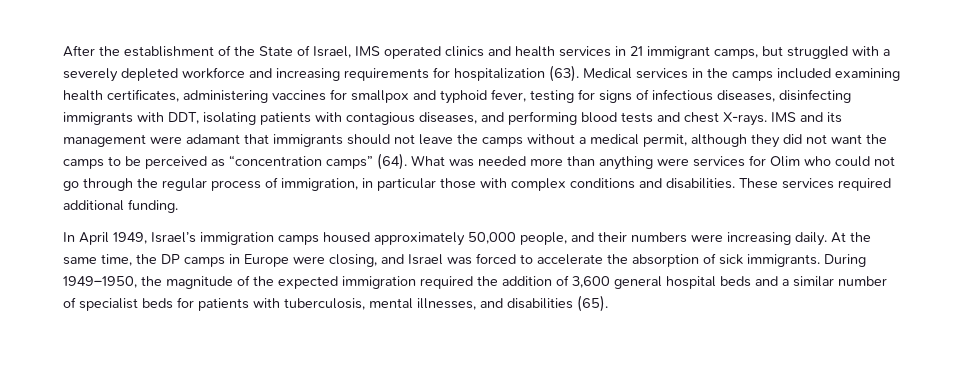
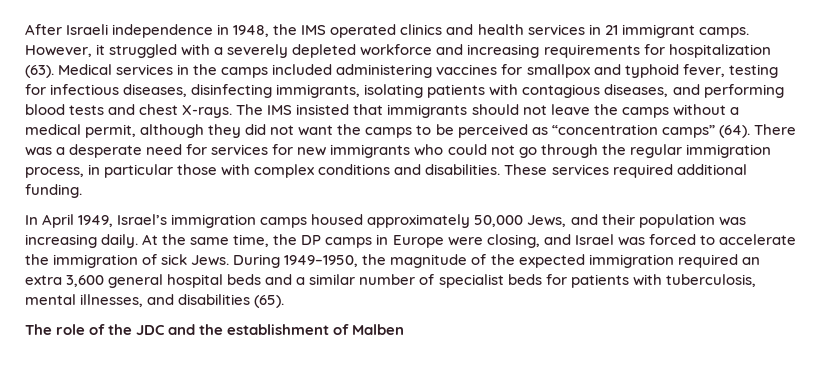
- After the establishment of the State of Israel, IMS operated clinics and health services in 21 immigrant camps, but struggled with a severely depleted workforce and increasing requirements for hospitalization (63).
+ After Israeli independence in 1948, the IMS operated clinics and health services in 21 immigrant camps. However, it struggled with a severely depleted workforce and increasing requirements for hospitalization (63).
- Medical services in the camps included examining health certificates, administering vaccines for smallpox and typhoid fever, testing for signs of infectious diseases, disinfecting immigrants with DDT, isolating patients with contagious diseases, and performing blood tests and chest X-rays.
+ Medical services in the camps included administering vaccines for smallpox and typhoid fever, testing for infectious diseases, disinfecting immigrants, isolating patients with contagious diseases, and performing blood tests and chest X-rays.
- IMS and its management were adamant that immigrants should not leave the camps without a medical permit, although they did not want the camps to be perceived as “concentration camps” (64).
+ The IMS insisted that immigrants should not leave the camps without a medical permit, although they did not want the camps to be perceived as “concentration camps” (64).
- What was needed more than anything were services for Olim who could not go through the regular process of immigration, in particular those with complex conditions and disabilities.
+ There was a desperate need for services for new immigrants who could not go through the regular immigration process, in particular those with complex conditions and disabilities.
- In April 1949, Israel’s immigration camps housed approximately 50,000 people, and their numbers were increasing daily.
+ In April 1949, Israel’s immigration camps housed approximately 50,000 Jews, and their population was increasing daily.
- At the same time, the DP camps in Europe were closing, and Israel was forced to accelerate the absorption of sick immigrants.
+ At the same time, the DP camps in Europe were closing, and Israel was forced to accelerate the immigration of sick Jews.
- During 1949–1950, the magnitude of the expected immigration required the addition of 3,600 general hospital beds and a similar number of specialist beds for patients with tuberculosis, mental illnesses, and disabilities (65).
+ During 1949–1950, the magnitude of the expected immigration required an extra 3,600 general hospital beds and a similar number of specialist beds for patients with tuberculosis, mental illnesses, and disabilities (65).
+ The role of the JDC and the establishment of Malben

